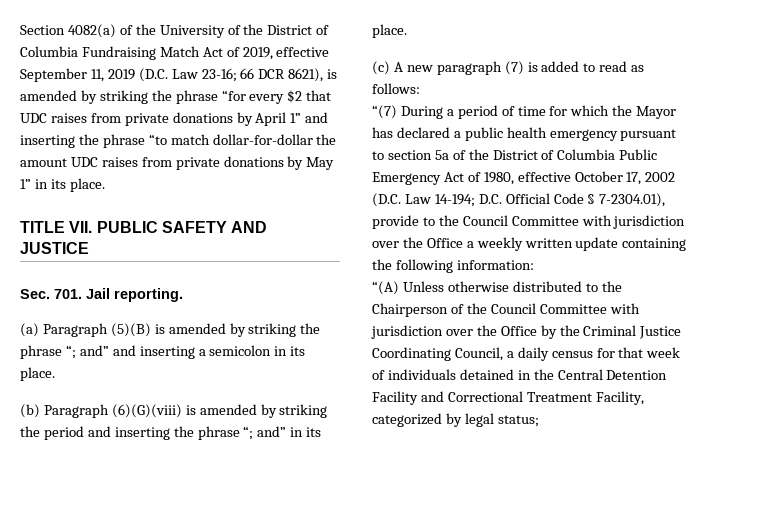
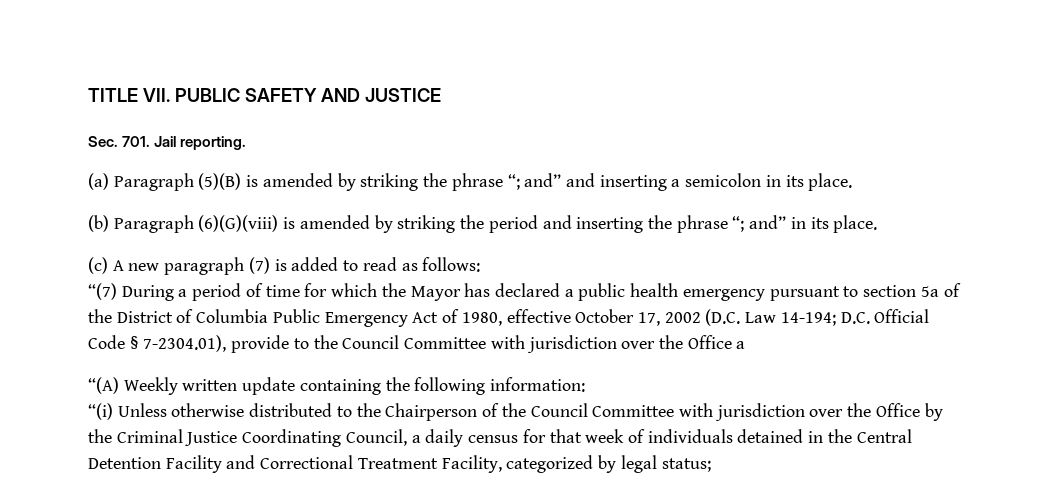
- Section 4082(a) of the University of the District of Columbia Fundraising Match Act of 2019, effective September 11, 2019 (D.C. Law 23-16; 66 DCR 8621), is amended by striking the phrase “for every $2 that UDC raises from private donations by April 1” and inserting the phrase “to match dollar-for-dollar the amount UDC raises from private donations by May 1” in its place.
- “(7) During a period of time for which the Mayor has declared a public health emergency pursuant to section 5a of the District of Columbia Public Emergency Act of 1980, effective October 17, 2002 (D.C. Law 14-194; D.C. Official Code § 7-2304.01), provide to the Council Committee with jurisdiction over the Office a weekly written update containing the following information:
+ “(7) During a period of time for which the Mayor has declared a public health emergency pursuant to section 5a of the District of Columbia Public Emergency Act of 1980, effective October 17, 2002 (D.C. Law 14-194; D.C. Official Code § 7-2304.01), provide to the Council Committee with jurisdiction over the Office a
+ “(A) Weekly written update containing the following information:
- “(A) Unless otherwise distributed to the Chairperson of the Council Committee with jurisdiction over the Office by the Criminal Justice Coordinating Council, a daily census for that week of individuals detained in the Central Detention Facility and Correctional Treatment Facility, categorized by legal status;
+ “(i) Unless otherwise distributed to the Chairperson of the Council Committee with jurisdiction over the Office by the Criminal Justice Coordinating Council, a daily census for that week of individuals detained in the Central Detention Facility and Correctional Treatment Facility, categorized by legal status;

